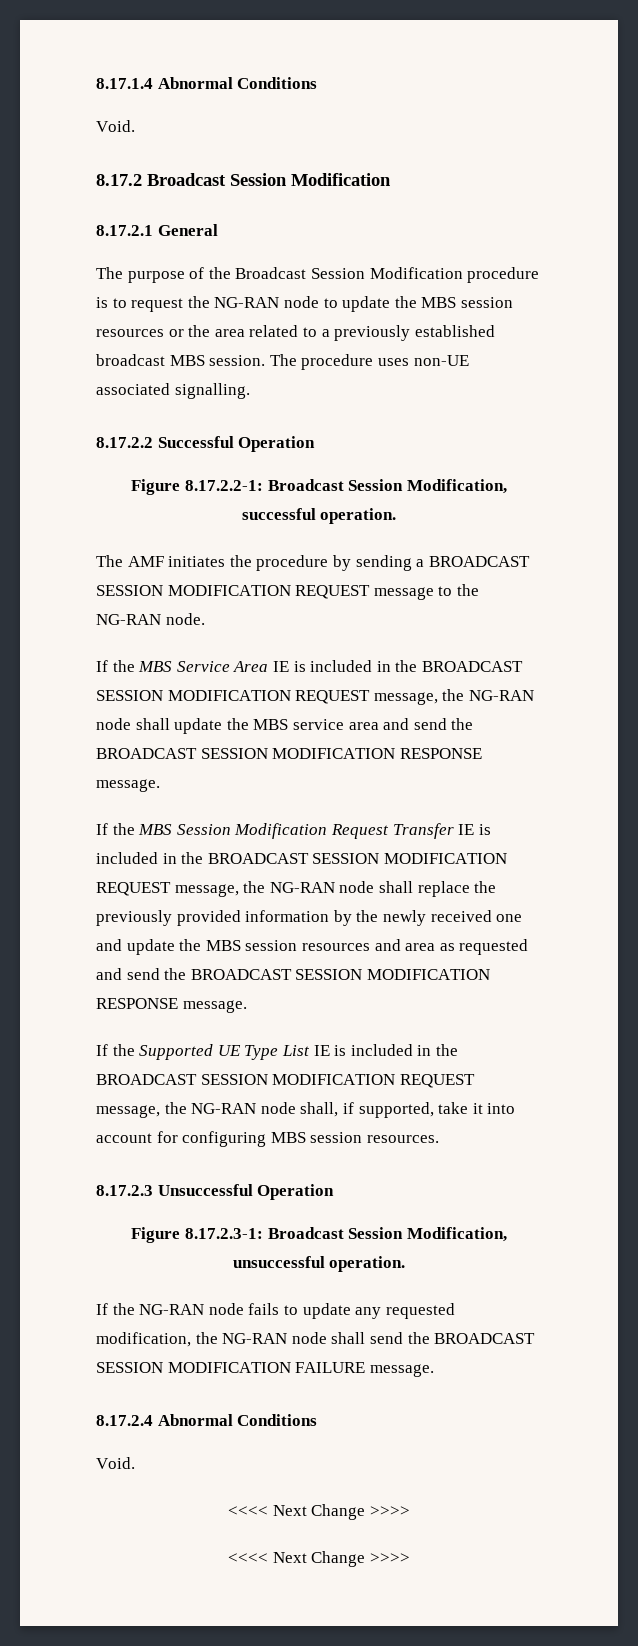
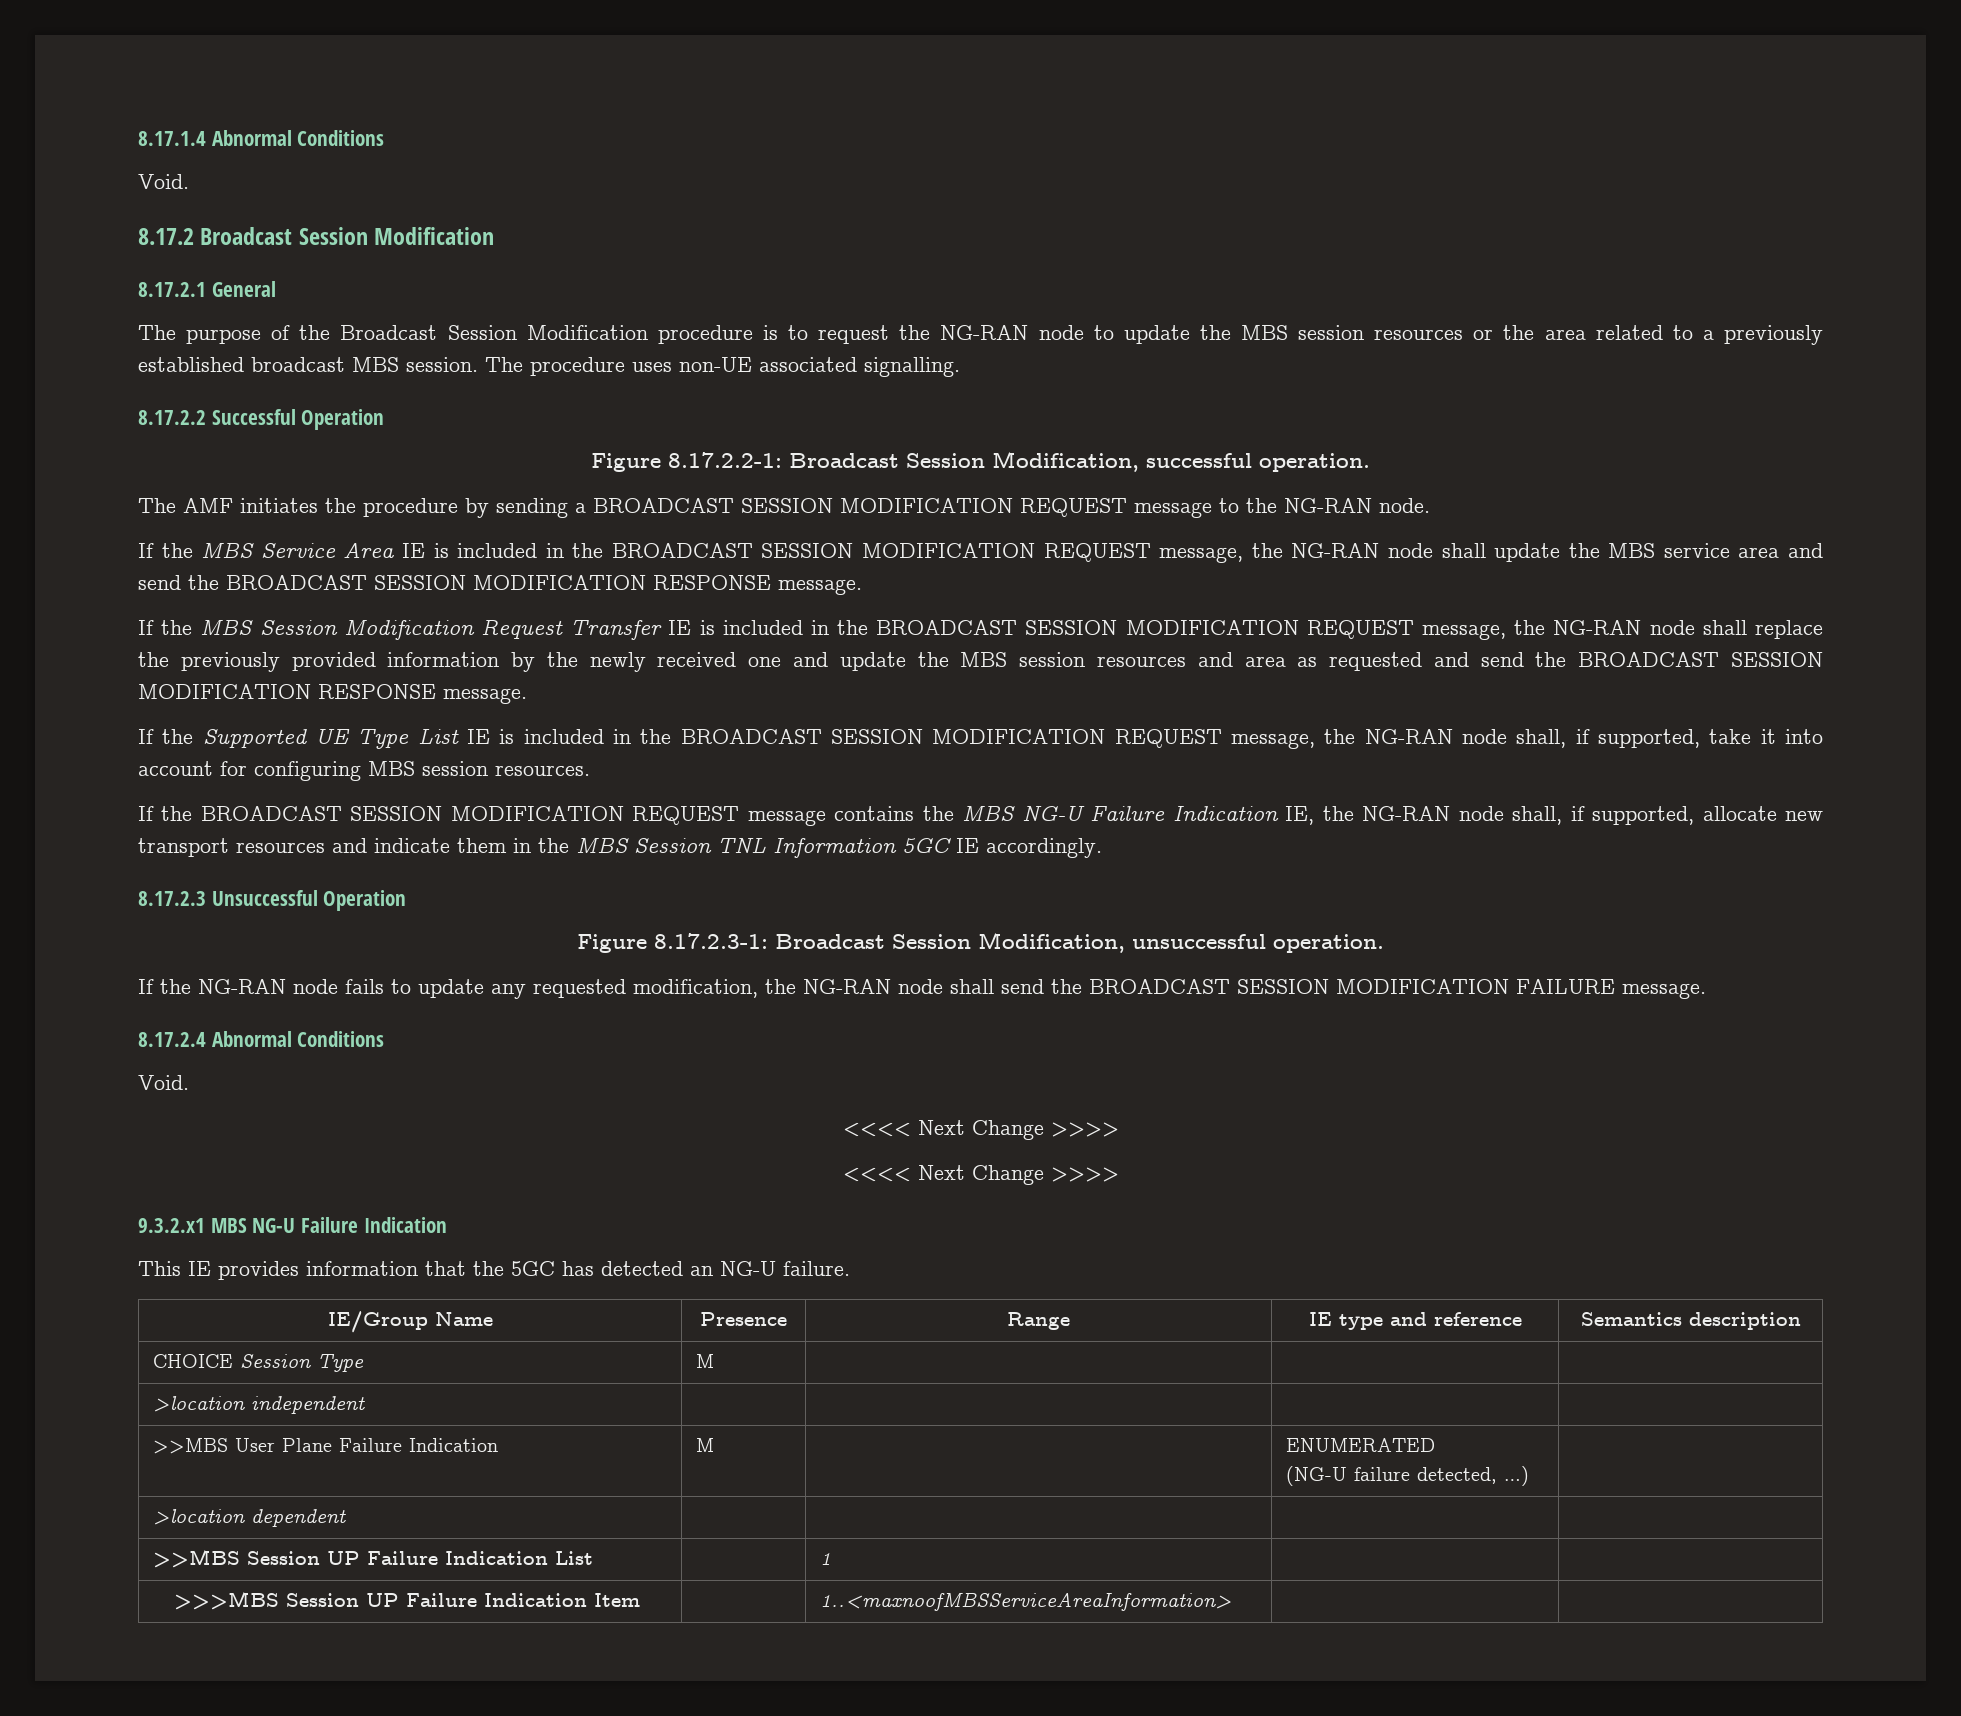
+ If the BROADCAST SESSION MODIFICATION REQUEST message contains the MBS NG-U Failure Indication IE, the NG-RAN node shall, if supported, allocate new transport resources and indicate them in the MBS Session TNL Information 5GC IE accordingly.
+ 9.3.2.x1 MBS NG-U Failure Indication
+ This IE provides information that the 5GC has detected an NG-U failure.
+ IE/Group Name | Presence | Range | IE type and reference | Semantics description
+ CHOICE Session Type | M | | |
+ >location independent | | | |
+ >>MBS User Plane Failure Indication | M | | ENUMERATED
+ (NG-U failure detected, …) |
+ >location dependent | | | |
+ >>MBS Session UP Failure Indication List | | 1 | |
+ >>>MBS Session UP Failure Indication Item | | 1..<maxnoofMBSServiceAreaInformation> | |

